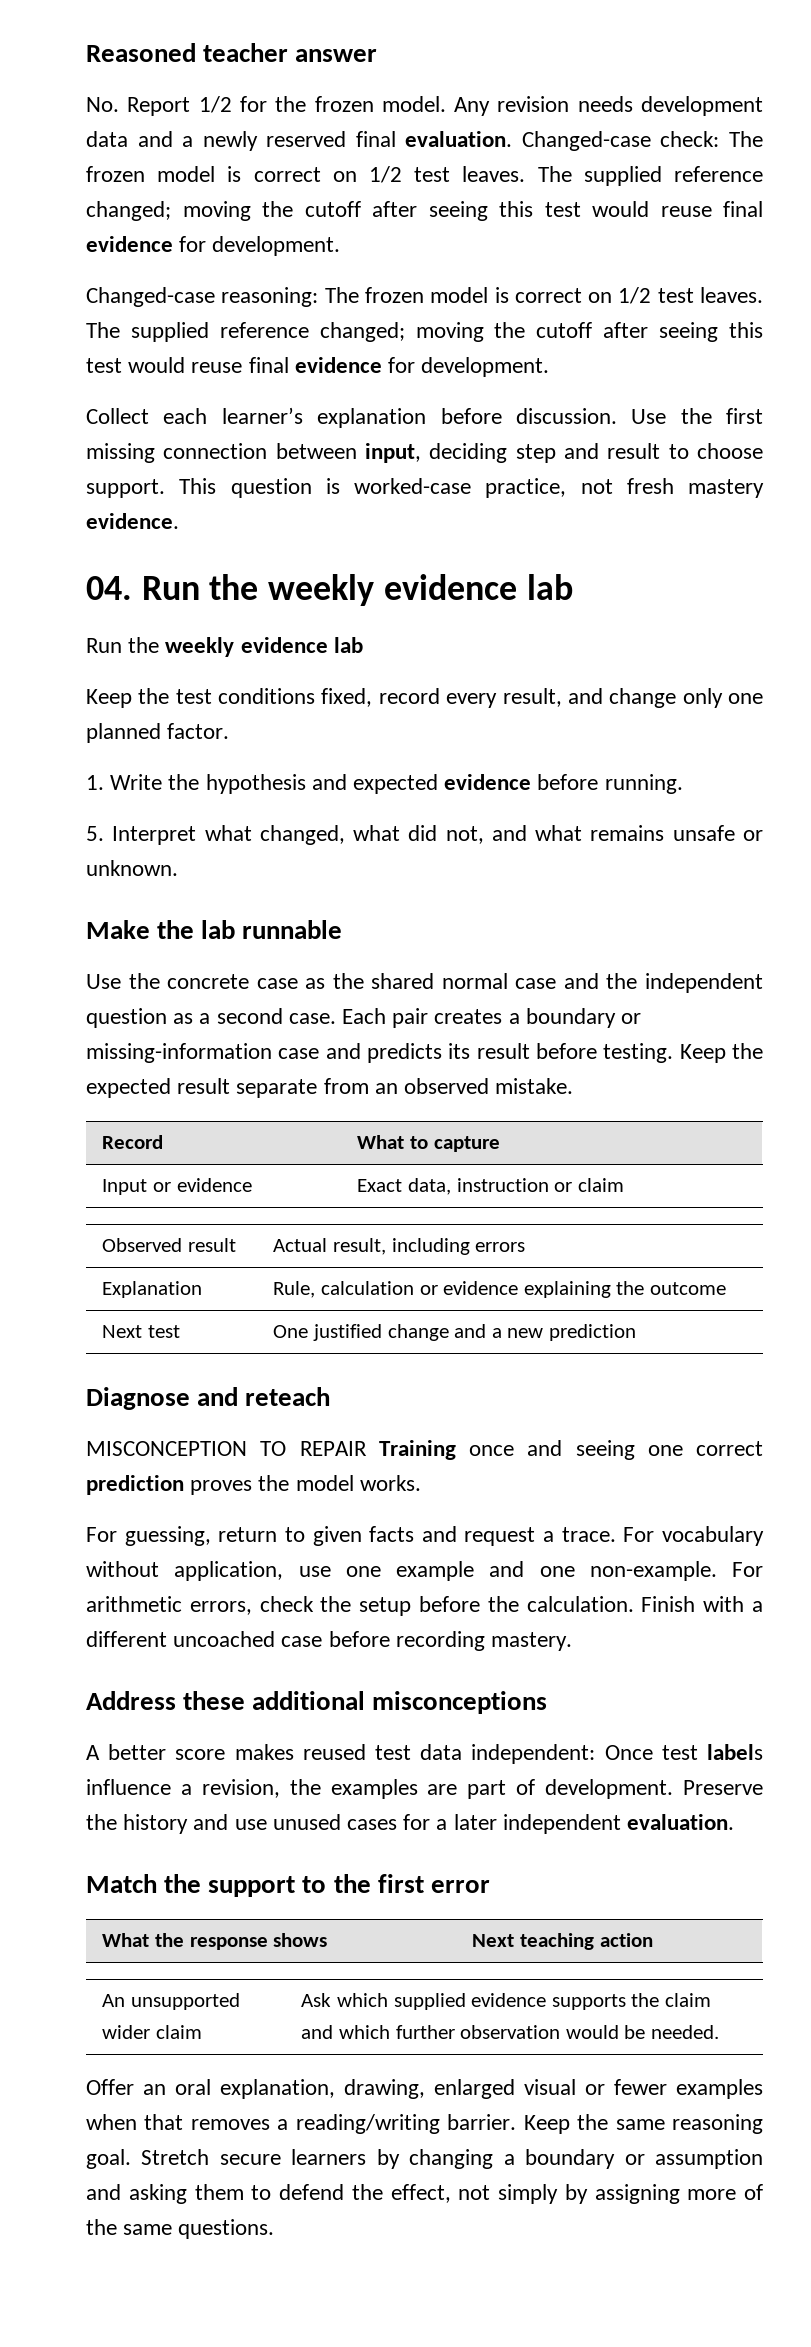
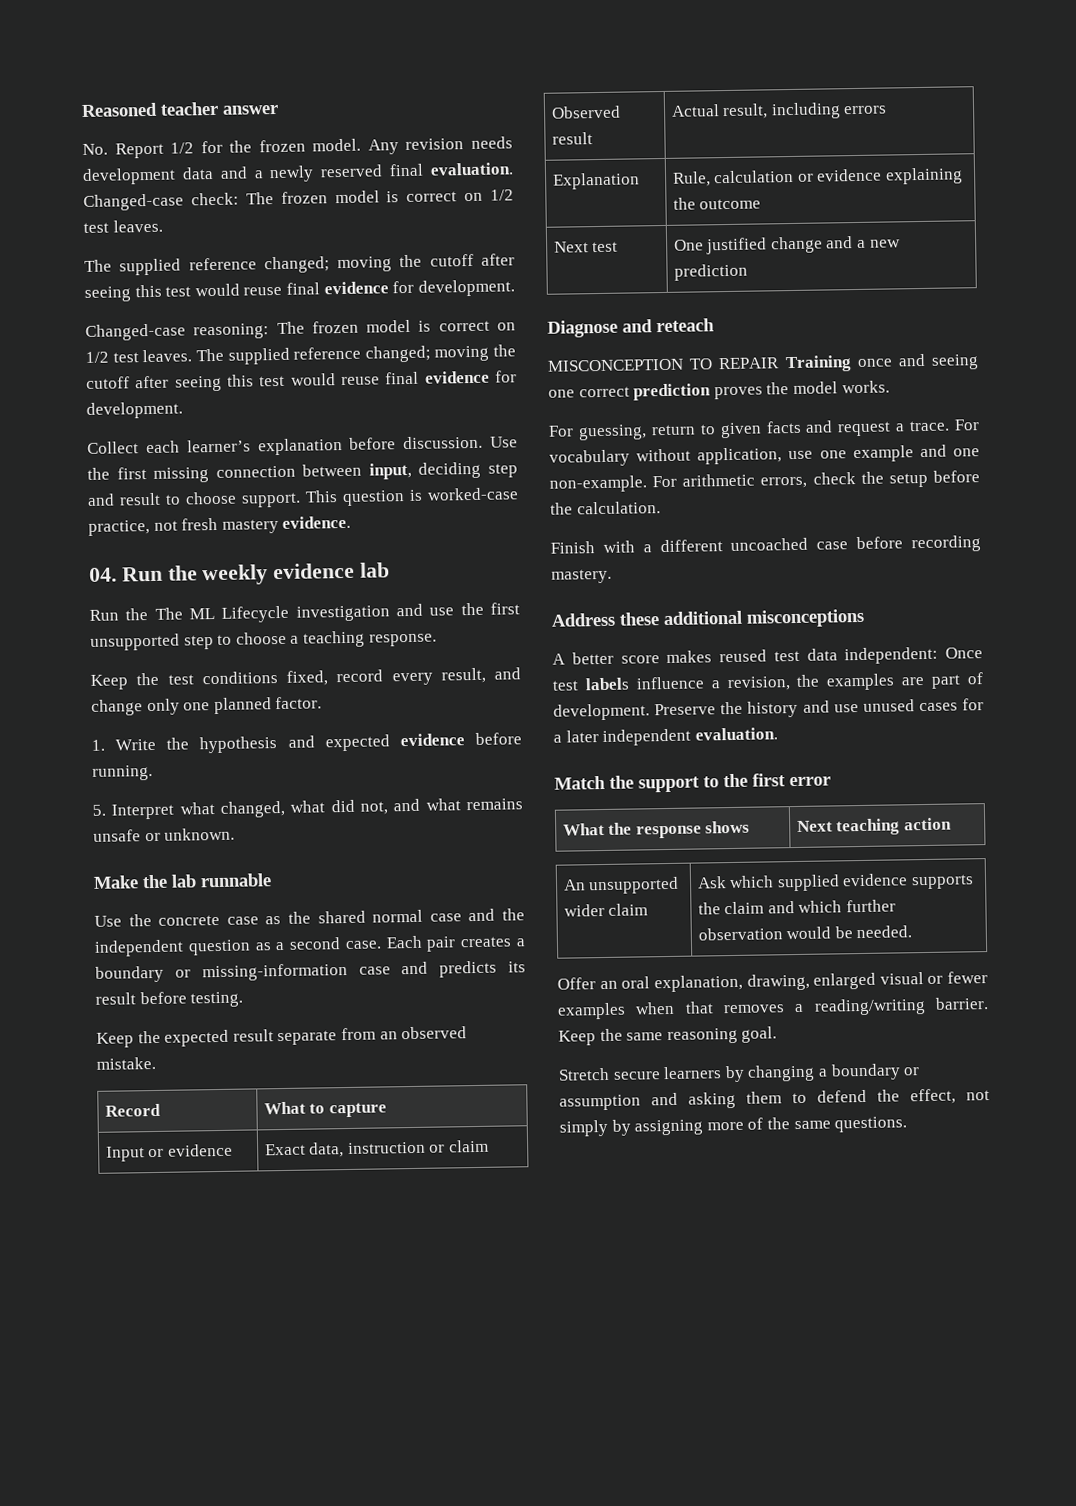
- Changed-case check: The frozen model is correct on 1/2 test leaves. The supplied reference changed; moving the cutoff after seeing this test would reuse final evidence for development.
+ Changed-case check: The frozen model is correct on 1/2 test leaves.
+ The supplied reference changed; moving the cutoff after seeing this test would reuse final evidence for development.
  04. Run the weekly evidence lab
- Run the weekly evidence lab
+ Run the The ML Lifecycle investigation and use the first unsupported step to choose a teaching response.
- Each pair creates a boundary or missing-information case and predicts its result before testing. Keep the expected result separate from an observed mistake.
+ Each pair creates a boundary or missing-information case and predicts its result before testing.
+ Keep the expected result separate from an observed mistake.
- For arithmetic errors, check the setup before the calculation. Finish with a different uncoached case before recording mastery.
+ For arithmetic errors, check the setup before the calculation.
+ Finish with a different uncoached case before recording mastery.
- Keep the same reasoning goal. Stretch secure learners by changing a boundary or assumption and asking them to defend the effect, not simply by assigning more of the same questions.
+ Keep the same reasoning goal.
+ Stretch secure learners by changing a boundary or assumption and asking them to defend the effect, not simply by assigning more of the same questions.

